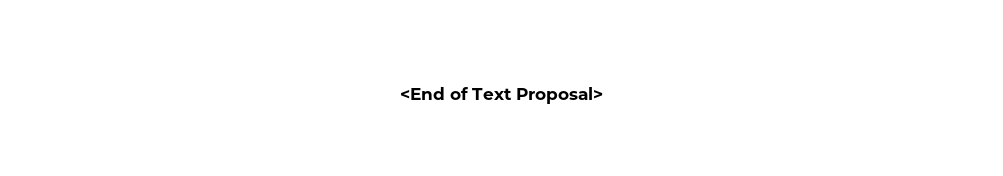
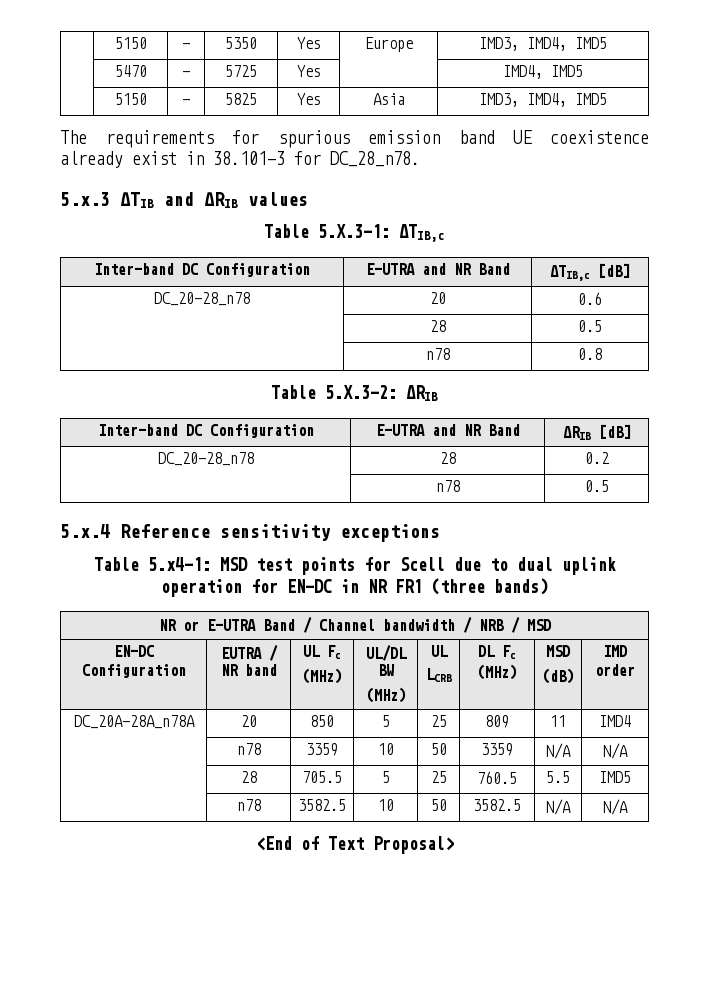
+ | 5150 | - | 5350 | Yes | Europe | IMD3, IMD4, IMD5
+ | 5470 | - | 5725 | Yes | | IMD4, IMD5
+ | 5150 | - | 5825 | Yes | Asia | IMD3, IMD4, IMD5
+ The requirements for spurious emission band UE coexistence already exist in 38.101-3 for DC_28_n78.
+ 5.x.3 ∆TIB and ∆RIB values
+ Table 5.X.3-1: ΔTIB,c
+ Inter-band DC Configuration | E-UTRA and NR Band | ΔTIB,c [dB]
+ DC_20-28_n78 | 20 | 0.6
+ | 28 | 0.5
+ | n78 | 0.8
+ Table 5.X.3-2: ΔRIB
+ Inter-band DC Configuration | E-UTRA and NR Band | ΔRIB [dB]
+ DC_20-28_n78 | 28 | 0.2
+ | n78 | 0.5
+ 5.x.4 Reference sensitivity exceptions
+ Table 5.x4-1: MSD test points for Scell due to dual uplink operation for EN-DC in NR FR1 (three bands)
+ NR or E-UTRA Band / Channel bandwidth / NRB / MSD
+ EN-DC Configuration | EUTRA / NR band | UL Fc
+ (MHz) | UL/DL BW
+ (MHz) | UL
+ LCRB | DL Fc (MHz) | MSD
+ (dB) | IMD order
+ DC_20A-28A_n78A | 20 | 850 | 5 | 25 | 809 | 11 | IMD4
+ | n78 | 3359 | 10 | 50 | 3359 | N/A | N/A
+ | 28 | 705.5 | 5 | 25 | 760.5 | 5.5 | IMD5
+ | n78 | 3582.5 | 10 | 50 | 3582.5 | N/A | N/A

